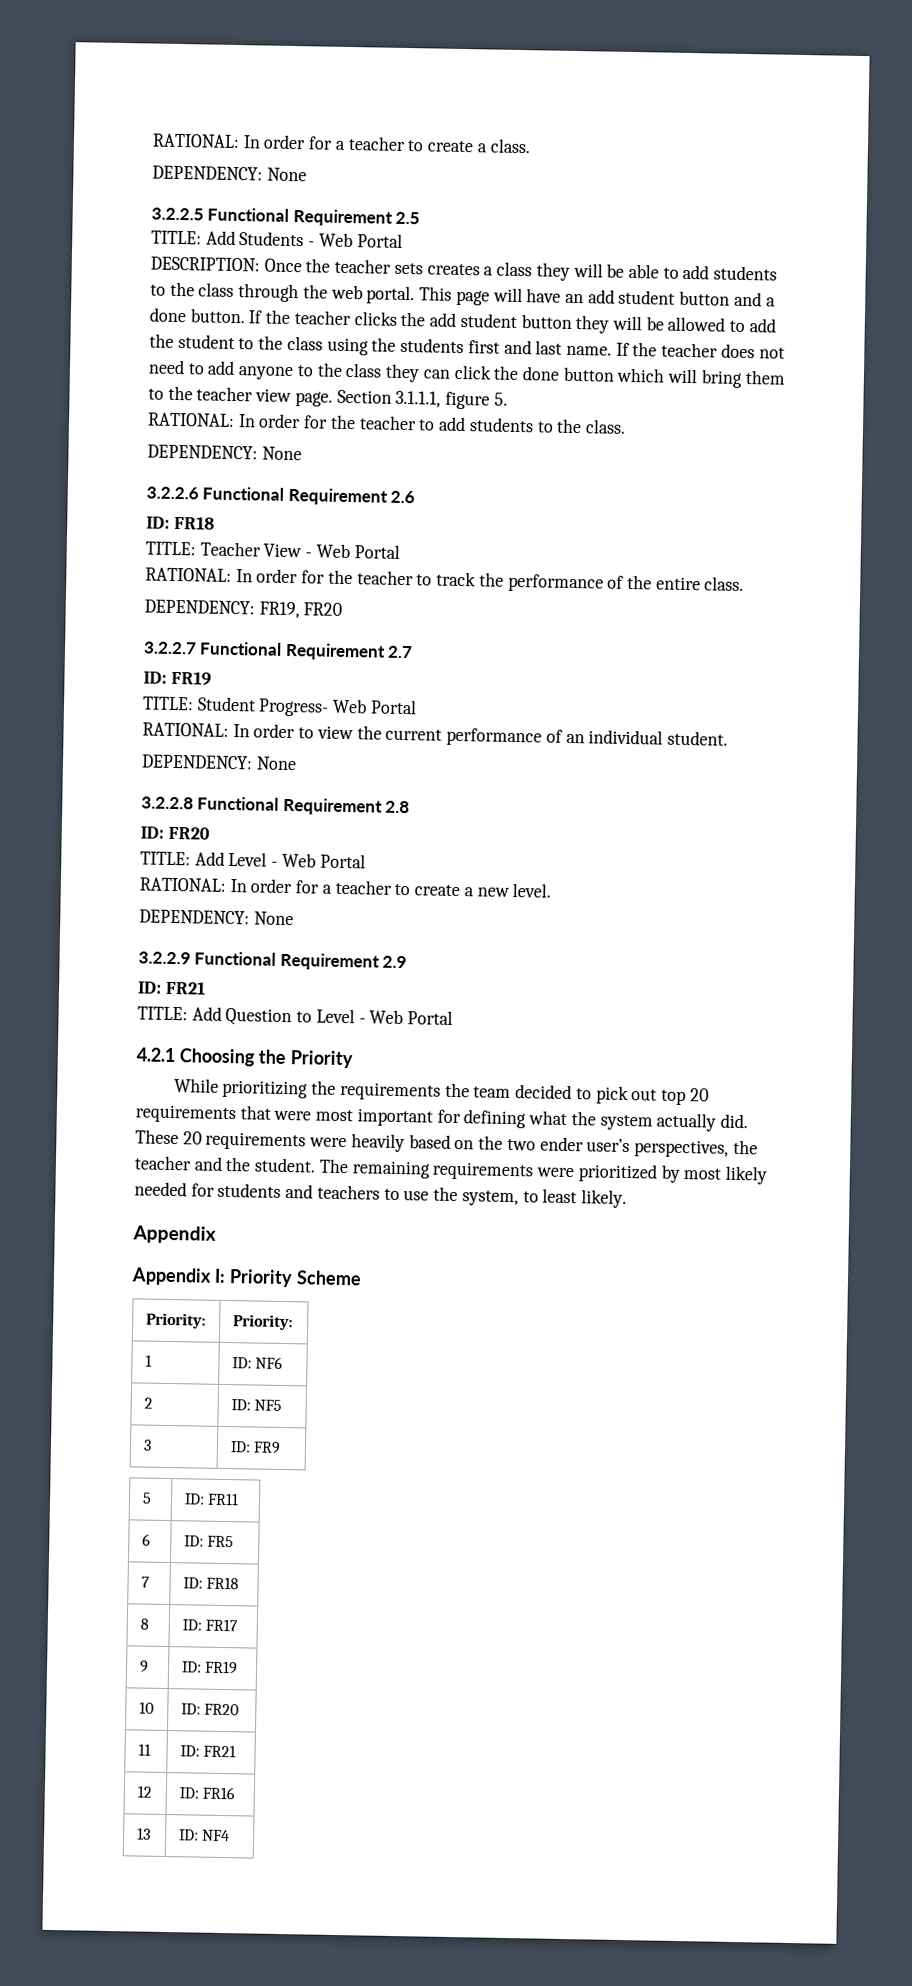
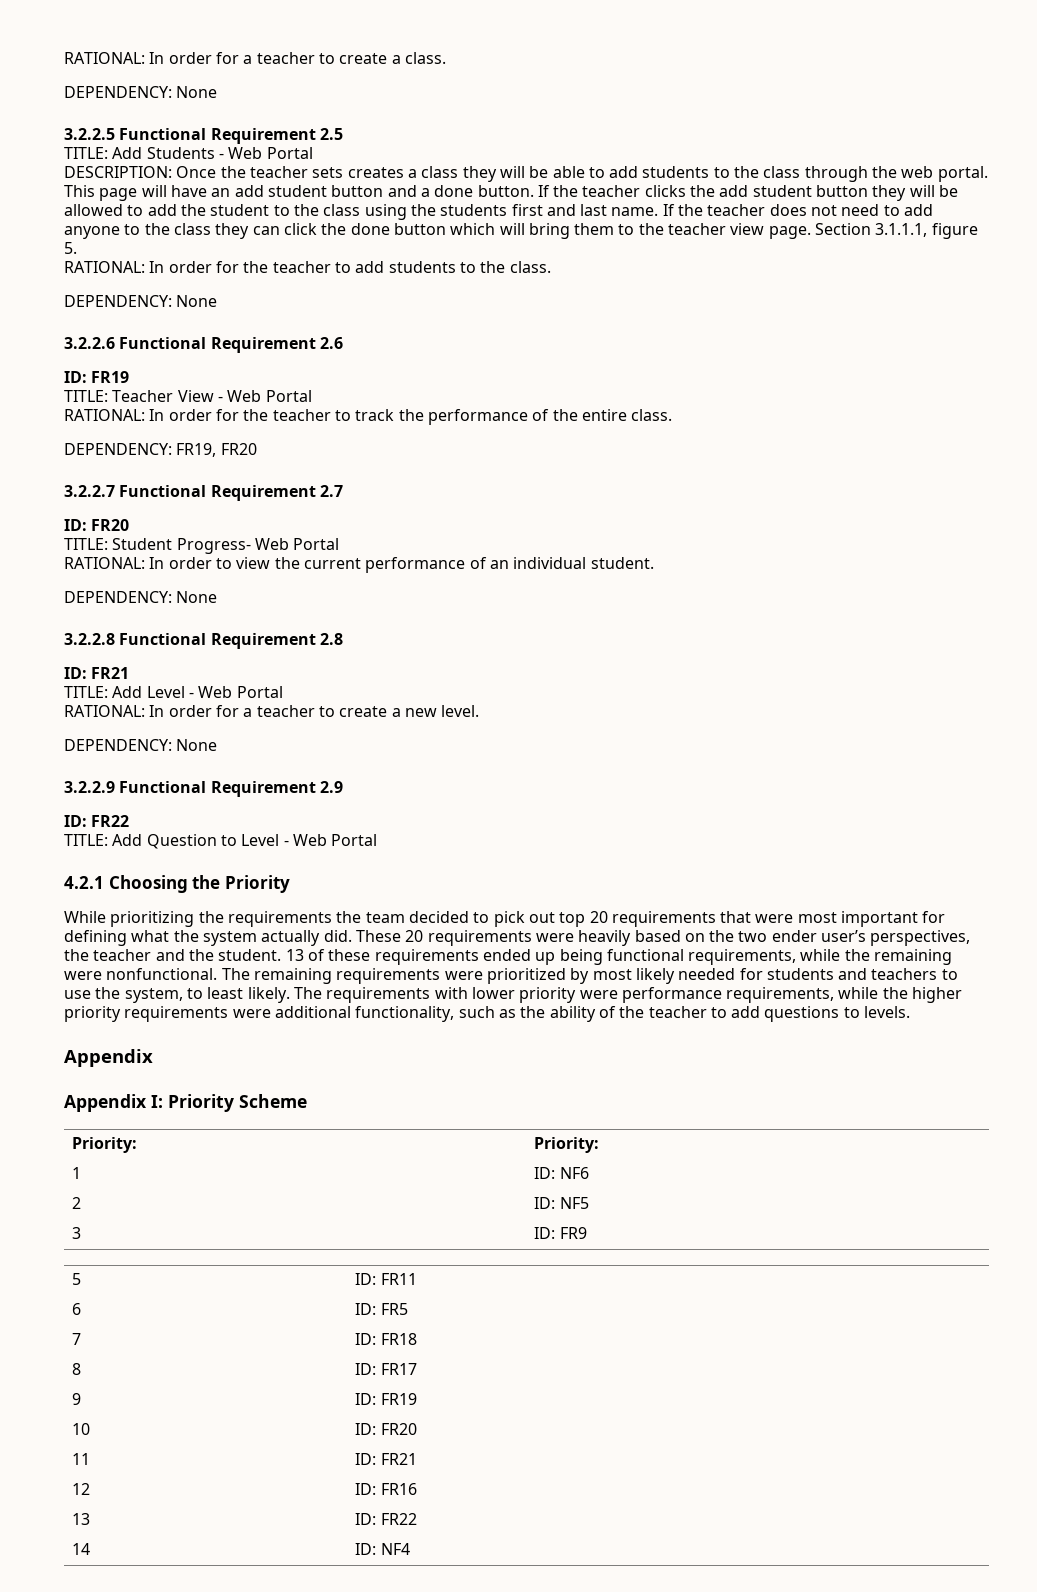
  3.2.2.6 Functional Requirement 2.6
- ID: FR18
+ ID: FR19
  3.2.2.7 Functional Requirement 2.7
- ID: FR19
+ ID: FR20
  3.2.2.8 Functional Requirement 2.8
- ID: FR20
+ ID: FR21
  3.2.2.9 Functional Requirement 2.9
- ID: FR21
+ ID: FR22
+ 13 of these requirements ended up being functional requirements, while the remaining were nonfunctional.
+ The requirements with lower priority were performance requirements, while the higher priority requirements were additional functionality, such as the ability of the teacher to add questions to levels.
- 13 | ID: NF4
+ 13 | ID: FR22
+ 14 | ID: NF4

